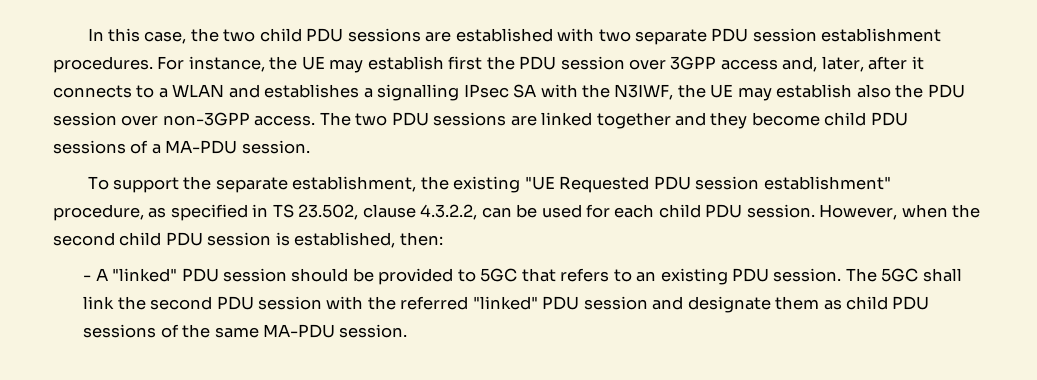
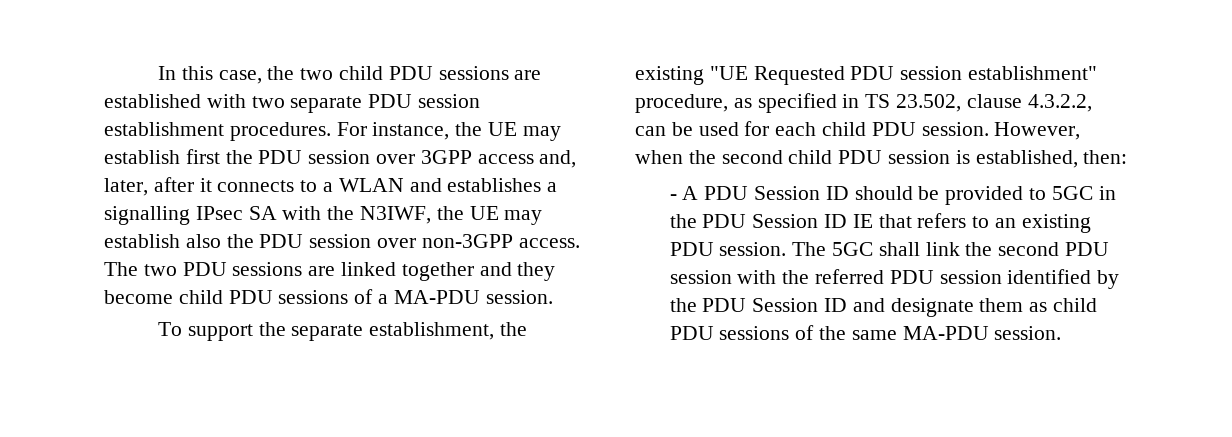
- - A "linked" PDU session should be provided to 5GC that refers to an existing PDU session.
+ - A PDU Session ID should be provided to 5GC in the PDU Session ID IE that refers to an existing PDU session.
- The 5GC shall link the second PDU session with the referred "linked" PDU session and designate them as child PDU sessions of the same MA-PDU session.
+ The 5GC shall link the second PDU session with the referred PDU session identified by the PDU Session ID and designate them as child PDU sessions of the same MA-PDU session.

